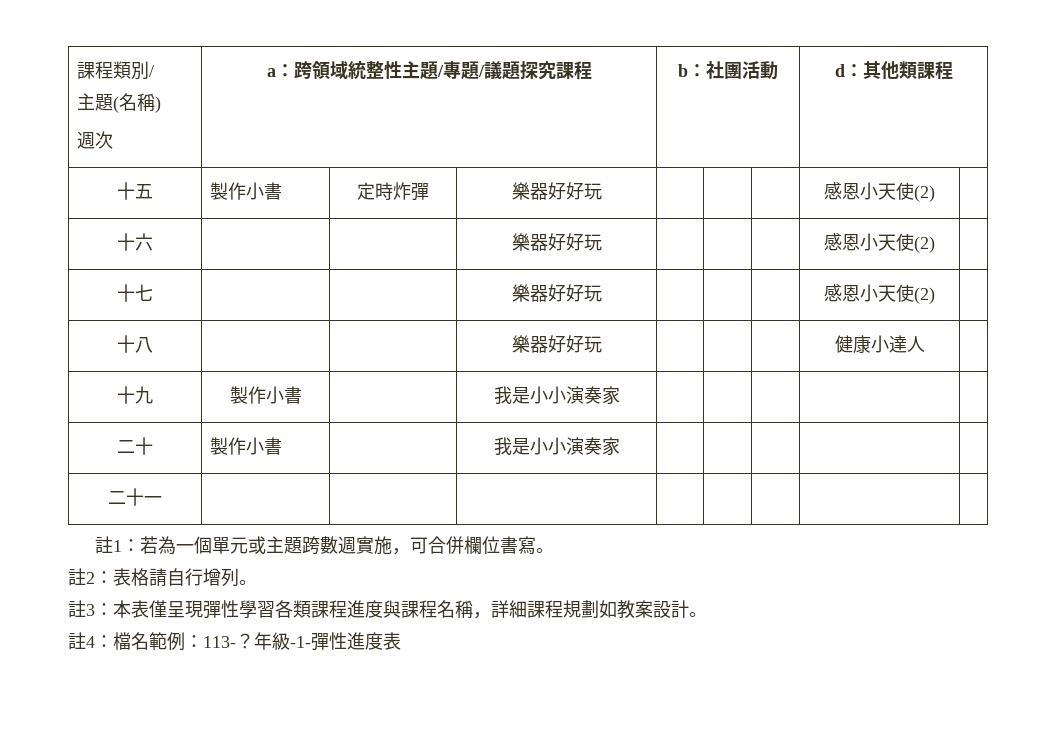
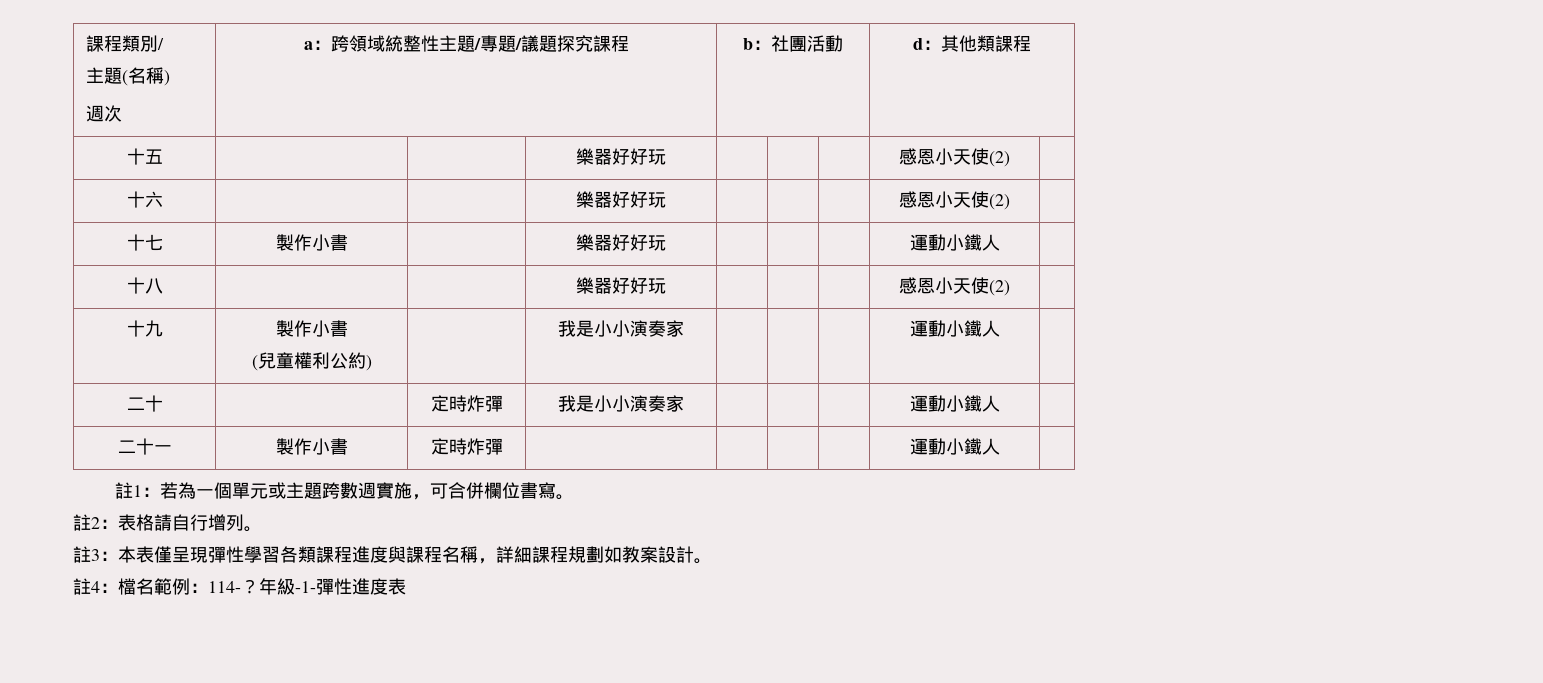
- 十五 | 製作小書 | 定時炸彈 | 樂器好好玩 | | | | 感恩小天使(2) |
+ 十五 | | | 樂器好好玩 | | | | 感恩小天使(2) |
- 十七 | | | 樂器好好玩 | | | | 感恩小天使(2) |
- 十八 | | | 樂器好好玩 | | | | 健康小達人 |
- 十九 | 製作小書 | | 我是小小演奏家 | | | | |
+ 十七 | 製作小書 | | 樂器好好玩 | | | | 運動小鐵人 |
+ 十八 | | | 樂器好好玩 | | | | 感恩小天使(2) |
+ 十九 | 製作小書
+ (兒童權利公約) | | 我是小小演奏家 | | | | 運動小鐵人 |
- 二十 | 製作小書 | | 我是小小演奏家 | | | | |
+ 二十 | | 定時炸彈 | 我是小小演奏家 | | | | 運動小鐵人 |
- 二十一 | | | | | | | |
+ 二十一 | 製作小書 | 定時炸彈 | | | | | 運動小鐵人 |
- 註4：檔名範例：113-？
+ 註4：檔名範例：114-？

